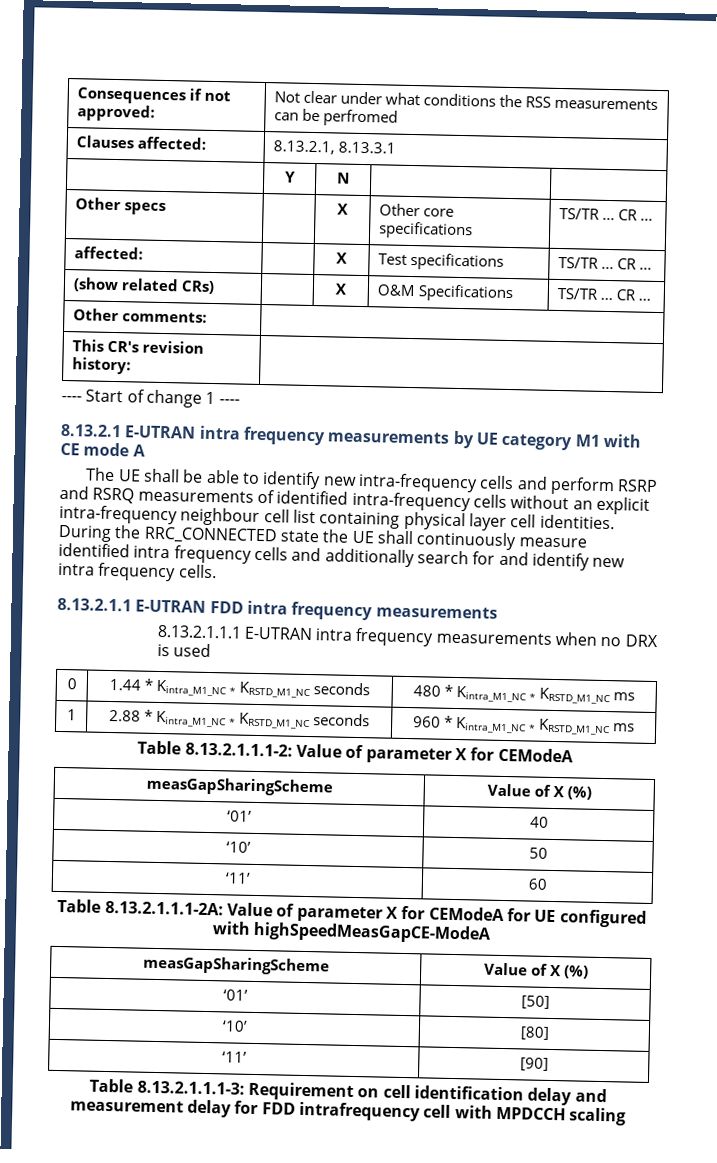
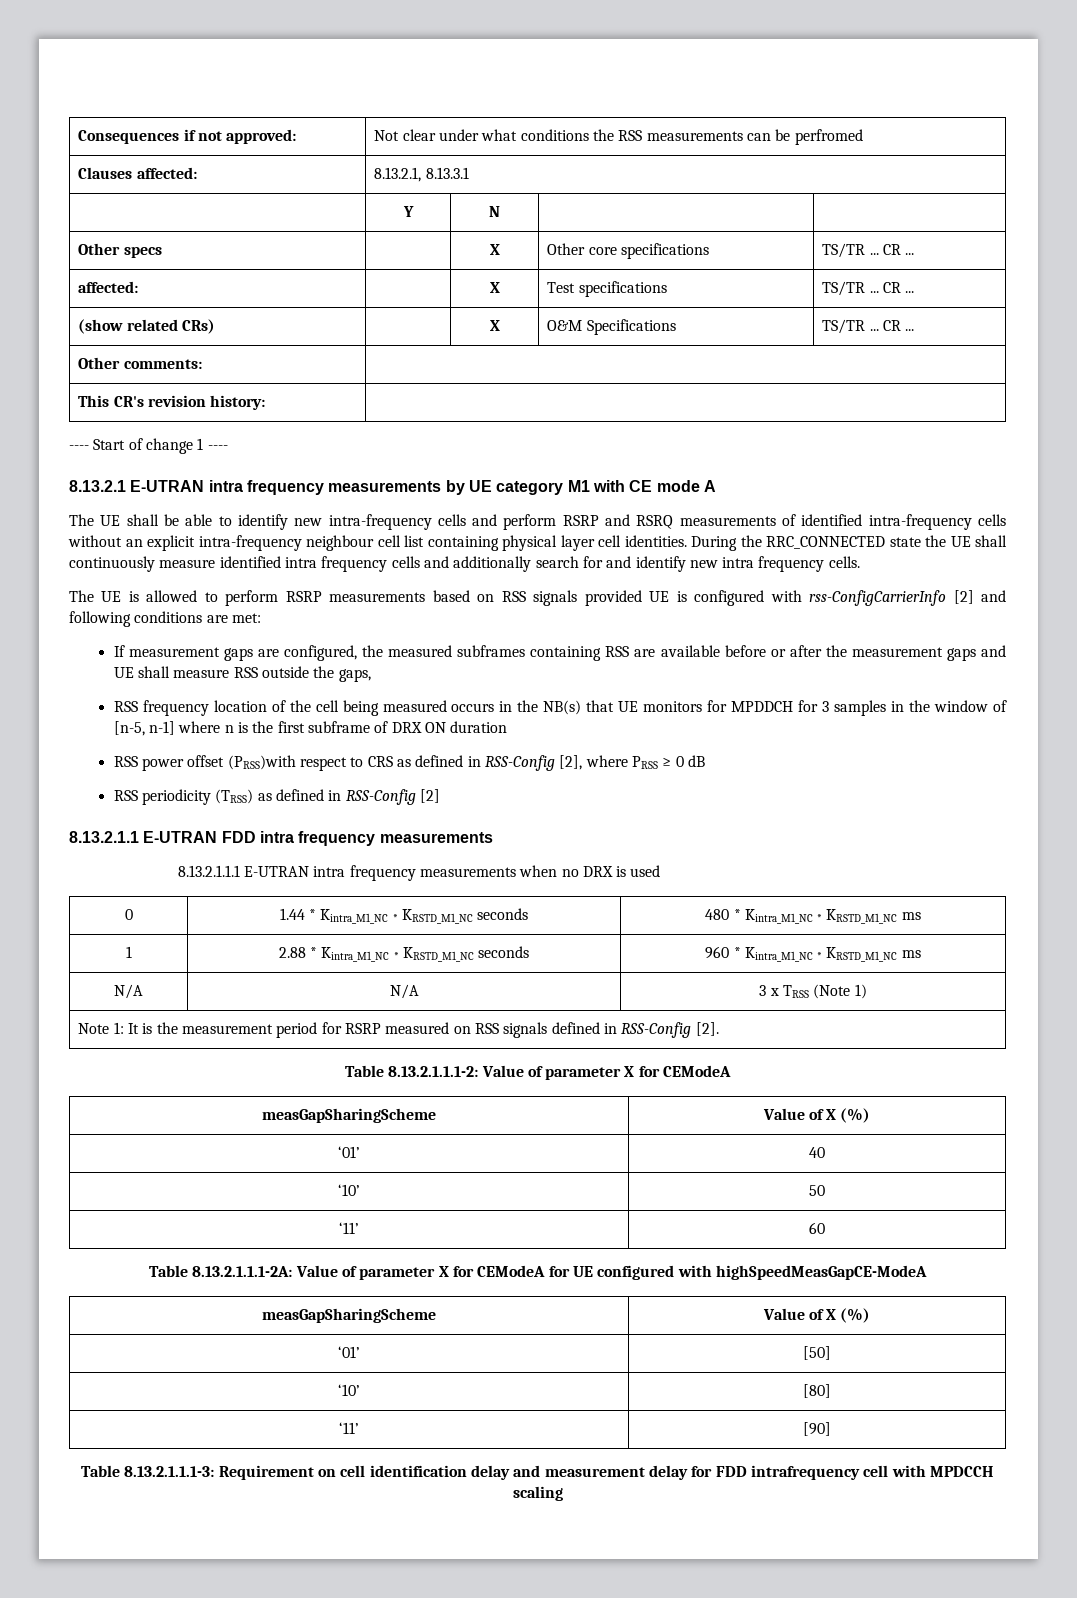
+ The UE is allowed to perform RSRP measurements based on RSS signals provided UE is configured with rss-ConfigCarrierInfo [2] and following conditions are met:
+ If measurement gaps are configured, the measured subframes containing RSS are available before or after the measurement gaps and UE shall measure RSS outside the gaps,
+ RSS frequency location of the cell being measured occurs in the NB(s) that UE monitors for MPDDCH for 3 samples in the window of [n-5, n-1] where n is the first subframe of DRX ON duration
+ RSS power offset (PRSS)with respect to CRS as defined in RSS-Config [2], where PRSS ≥ 0 dB
+ RSS periodicity (TRSS) as defined in RSS-Config [2]
+ N/A | N/A | 3 x TRSS (Note 1)
+ Note 1: It is the measurement period for RSRP measured on RSS signals defined in RSS-Config [2].

